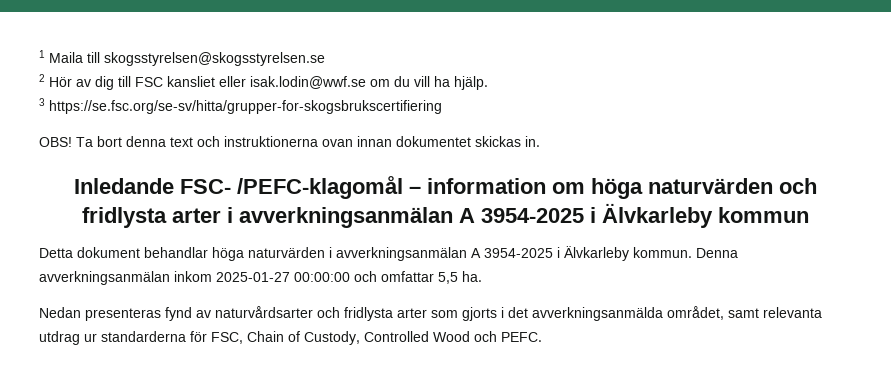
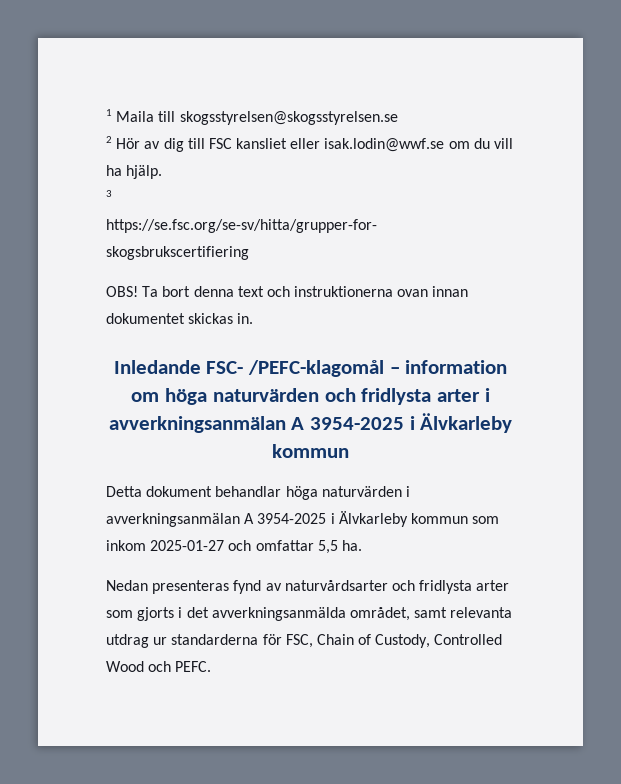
- Detta dokument behandlar höga naturvärden i avverkningsanmälan A 3954-2025 i Älvkarleby kommun. Denna avverkningsanmälan inkom 2025-01-27 00:00:00 och omfattar 5,5 ha.
+ Detta dokument behandlar höga naturvärden i avverkningsanmälan A 3954-2025 i Älvkarleby kommun som inkom 2025-01-27 och omfattar 5,5 ha.

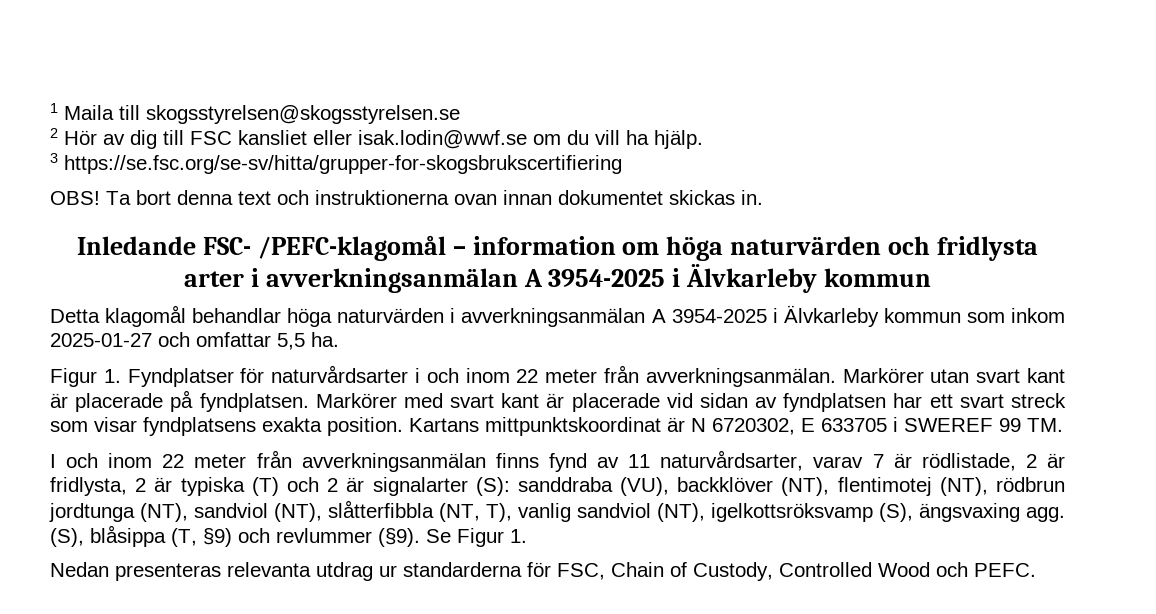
- Detta dokument behandlar höga naturvärden i avverkningsanmälan A 3954-2025 i Älvkarleby kommun som inkom 2025-01-27 och omfattar 5,5 ha.
+ Detta klagomål behandlar höga naturvärden i avverkningsanmälan A 3954-2025 i Älvkarleby kommun som inkom 2025-01-27 och omfattar 5,5 ha.
- Nedan presenteras fynd av naturvårdsarter och fridlysta arter som gjorts i det avverkningsanmälda området, samt relevanta utdrag ur standarderna för FSC, Chain of Custody, Controlled Wood och PEFC.
+ Figur 1. Fyndplatser för naturvårdsarter i och inom 22 meter från avverkningsanmälan. Markörer utan svart kant är placerade på fyndplatsen. Markörer med svart kant är placerade vid sidan av fyndplatsen har ett svart streck som visar fyndplatsens exakta position. Kartans mittpunktskoordinat är N 6720302, E 633705 i SWEREF 99 TM.
+ I och inom 22 meter från avverkningsanmälan finns fynd av 11 naturvårdsarter, varav 7 är rödlistade, 2 är fridlysta, 2 är typiska (T) och 2 är signalarter (S): sanddraba (VU), backklöver (NT), flentimotej (NT), rödbrun jordtunga (NT), sandviol (NT), slåtterfibbla (NT, T), vanlig sandviol (NT), igelkottsröksvamp (S), ängsvaxing agg. (S), blåsippa (T, §9) och revlummer (§9). Se Figur 1.
+ Nedan presenteras relevanta utdrag ur standarderna för FSC, Chain of Custody, Controlled Wood och PEFC.

